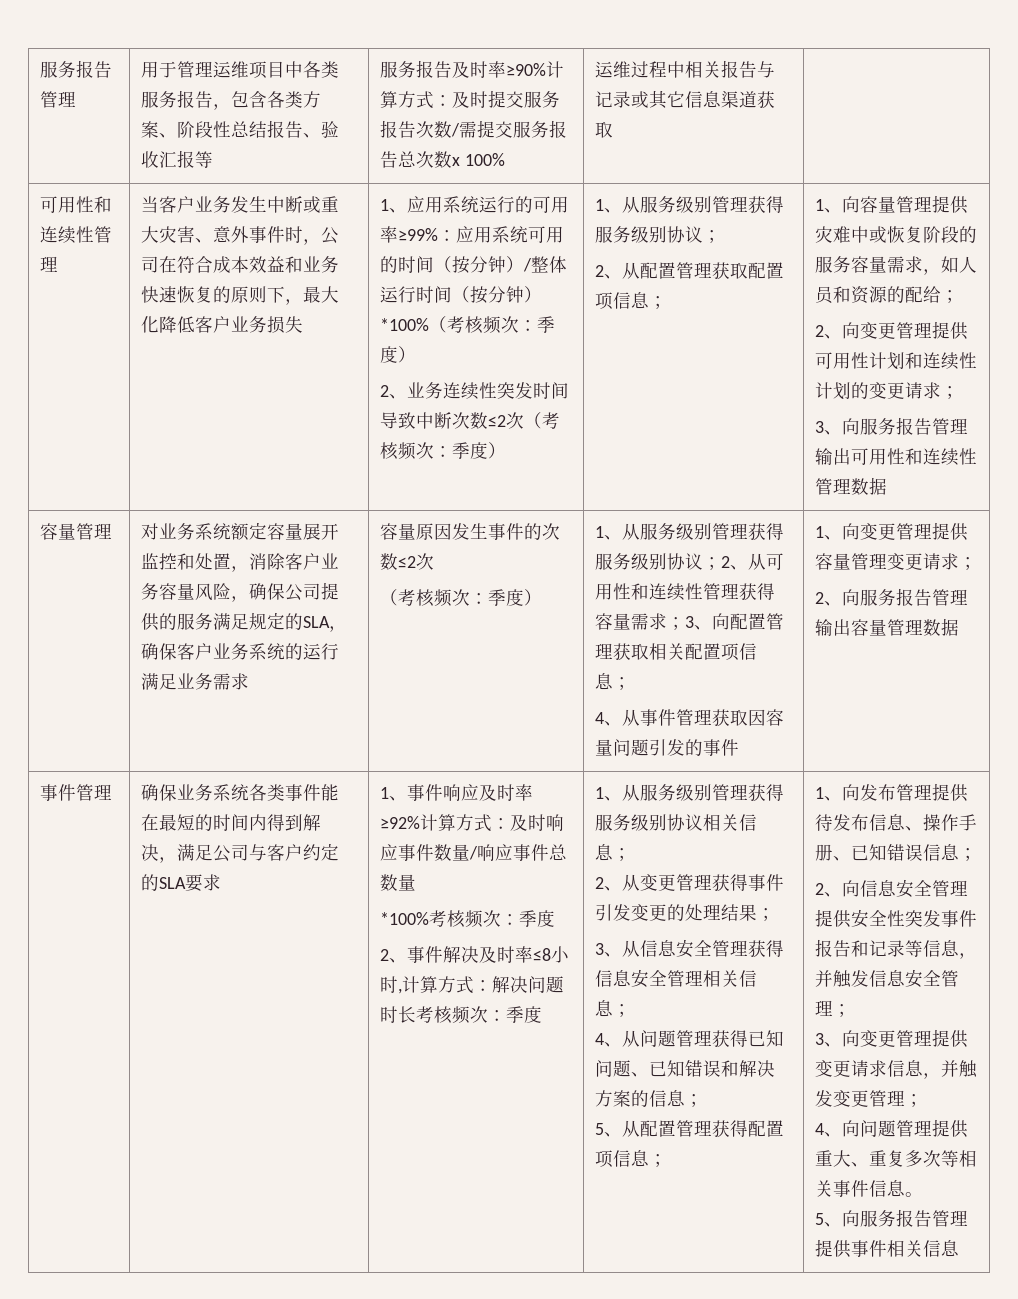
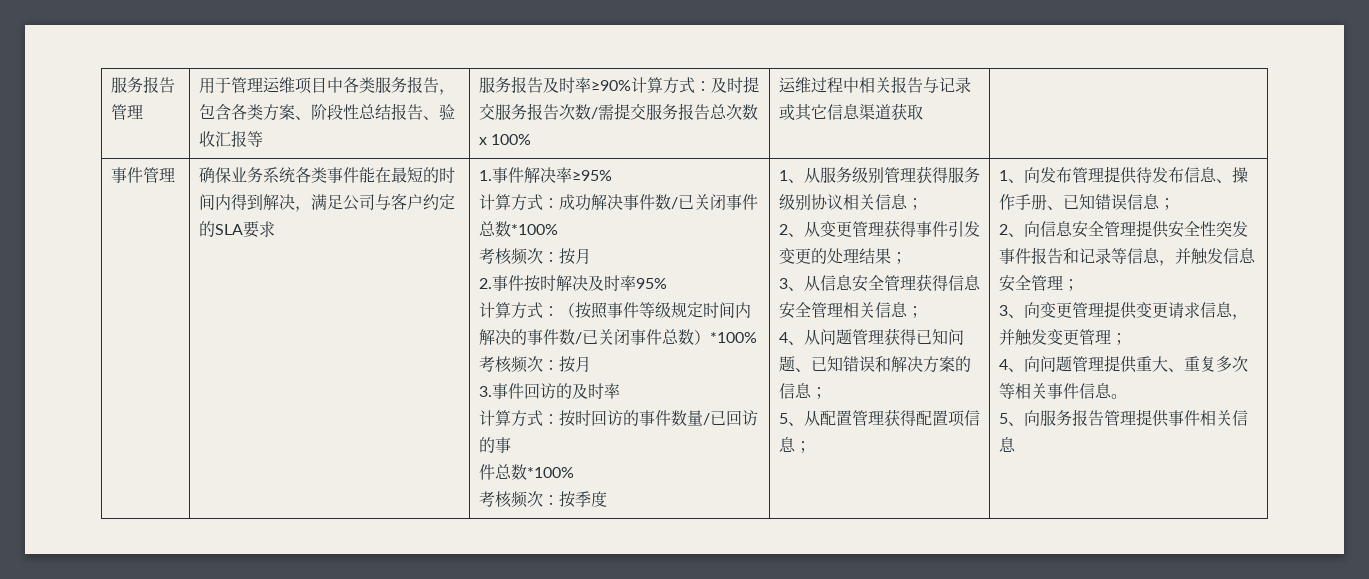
- 可用性和连续性管理 | 当客户业务发生中断或重大灾害、意外事件时，公司在符合成本效益和业务快速恢复的原则下，最大化降低客户业务损失 | 1、应用系统运行的可用率≥99%：应用系统可用的时间（按分钟）/整体运行时间（按分钟）*100%（考核频次：季度）
- 2、业务连续性突发时间导致中断次数≤2次（考核频次：季度） | 1、从服务级别管理获得服务级别协议；
- 2、从配置管理获取配置项信息； | 1、向容量管理提供灾难中或恢复阶段的服务容量需求，如人员和资源的配给；
- 2、向变更管理提供可用性计划和连续性计划的变更请求；
- 3、向服务报告管理输出可用性和连续性管理数据
- 容量管理 | 对业务系统额定容量展开监控和处置，消除客户业务容量风险，确保公司提供的服务满足规定的SLA，确保客户业务系统的运行满足业务需求 | 容量原因发生事件的次数≤2次
- （考核频次：季度） | 1、从服务级别管理获得服务级别协议；2、从可用性和连续性管理获得容量需求；3、向配置管理获取相关配置项信息；
- 4、从事件管理获取因容量问题引发的事件 | 1、向变更管理提供容量管理变更请求；
- 2、向服务报告管理输出容量管理数据
- 1、事件响应及时率≥92%计算方式：及时响应事件数量/响应事件总数量
- *100%考核频次：季度
- 2、事件解决及时率≤8小时,计算方式：解决问题时长考核频次：季度
+ 1.事件解决率≥95%
+ 计算方式：成功解决事件数/已关闭事件总数*100%
+ 考核频次：按月
+ 2.事件按时解决及时率95%
+ 计算方式：（按照事件等级规定时间内解决的事件数/已关闭事件总数）*100%考核频次：按月
+ 3.事件回访的及时率
+ 计算方式：按时回访的事件数量/已回访的事
+ 件总数*100%
+ 考核频次：按季度

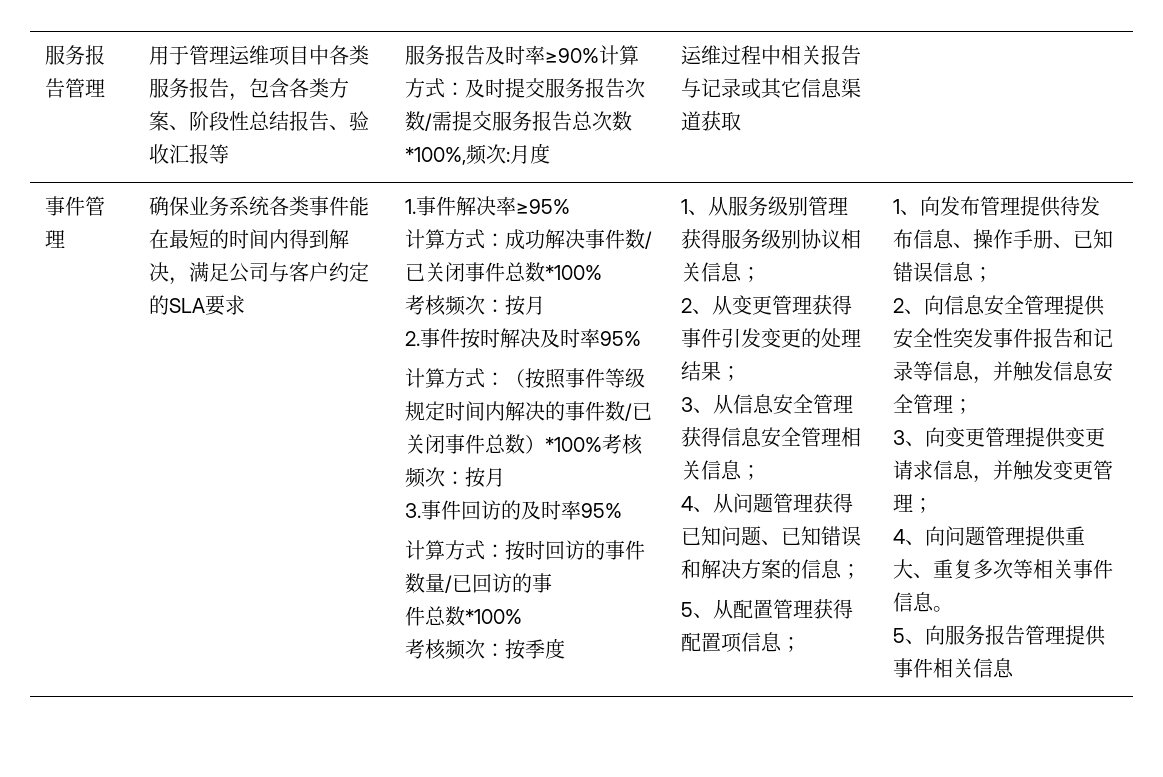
- 服务报告及时率≥90%计算方式：及时提交服务报告次数/需提交服务报告总次数x 100%
+ 服务报告及时率≥90%计算方式：及时提交服务报告次数/需提交服务报告总次数*100%,频次:月度
- 3.事件回访的及时率
+ 3.事件回访的及时率95%

